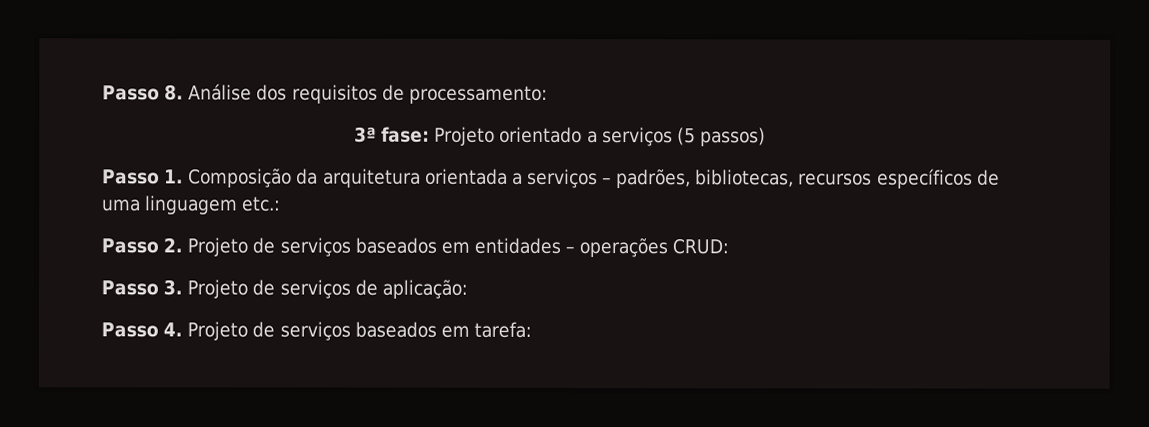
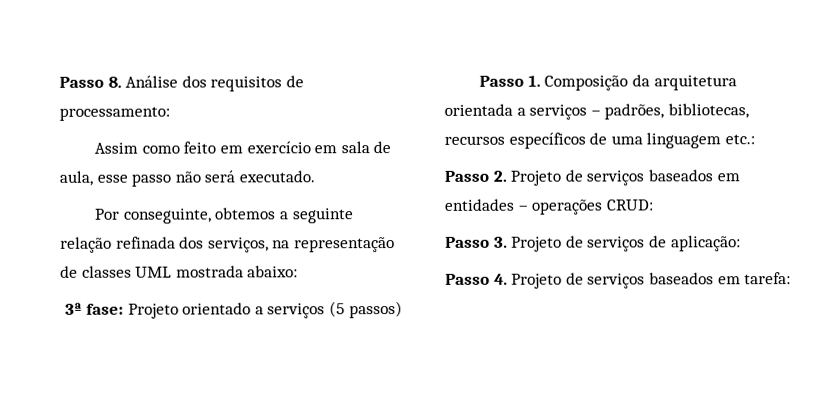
+ Assim como feito em exercício em sala de aula, esse passo não será executado.
+ Por conseguinte, obtemos a seguinte relação refinada dos serviços, na representação de classes UML mostrada abaixo:

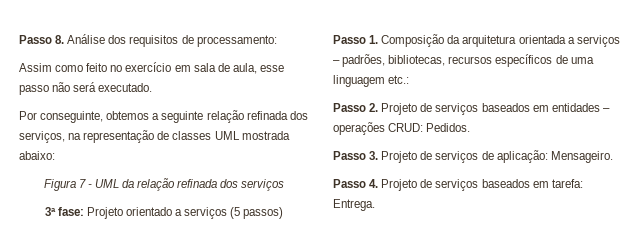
- Assim como feito em exercício em sala de aula, esse passo não será executado.
+ Assim como feito no exercício em sala de aula, esse passo não será executado.
+ Figura 7 - UML da relação refinada dos serviços
- Passo 2. Projeto de serviços baseados em entidades – operações CRUD:
+ Passo 2. Projeto de serviços baseados em entidades – operações CRUD: Pedidos.
- Passo 3. Projeto de serviços de aplicação:
+ Passo 3. Projeto de serviços de aplicação: Mensageiro.
- Passo 4. Projeto de serviços baseados em tarefa:
+ Passo 4. Projeto de serviços baseados em tarefa: Entrega.

